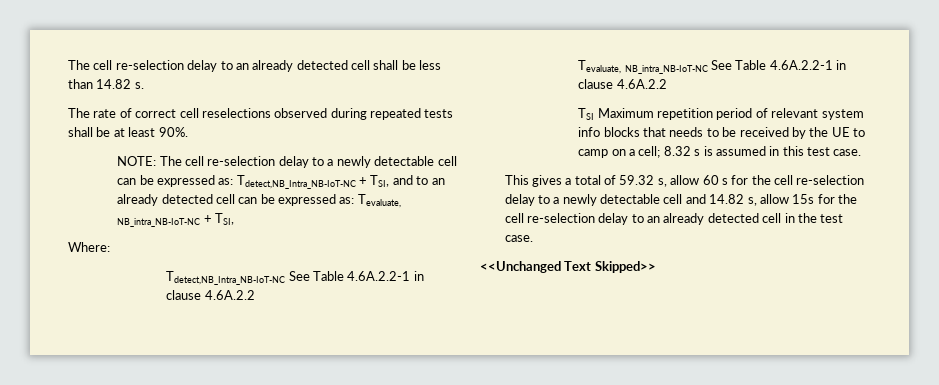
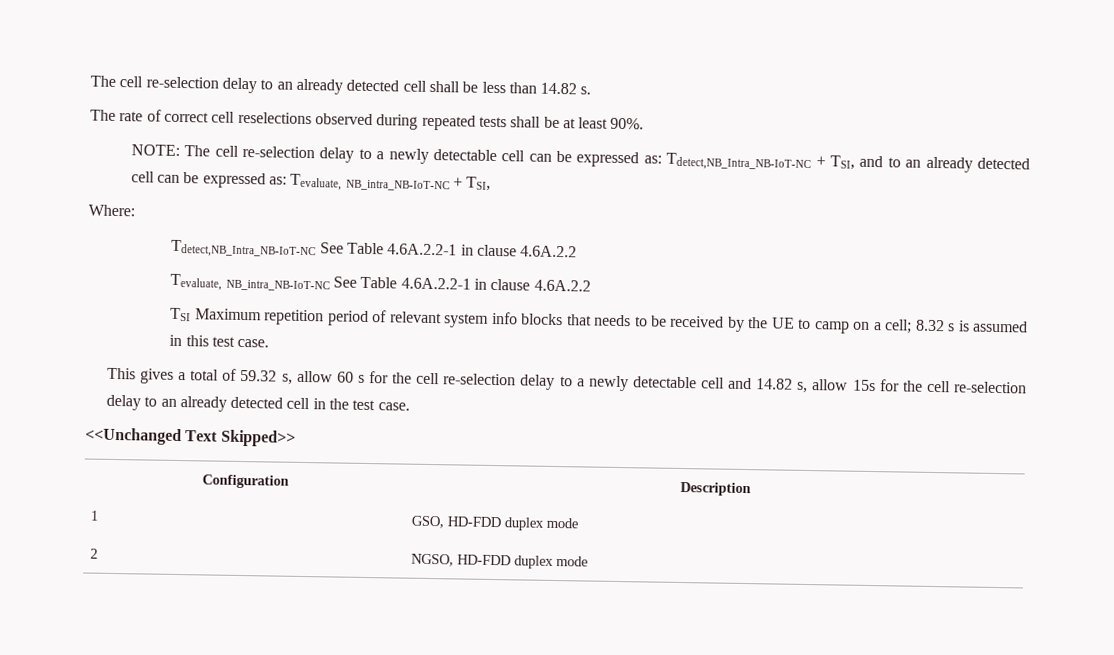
+ Configuration | Description
+ 1 | GSO, HD-FDD duplex mode
+ 2 | NGSO, HD-FDD duplex mode

